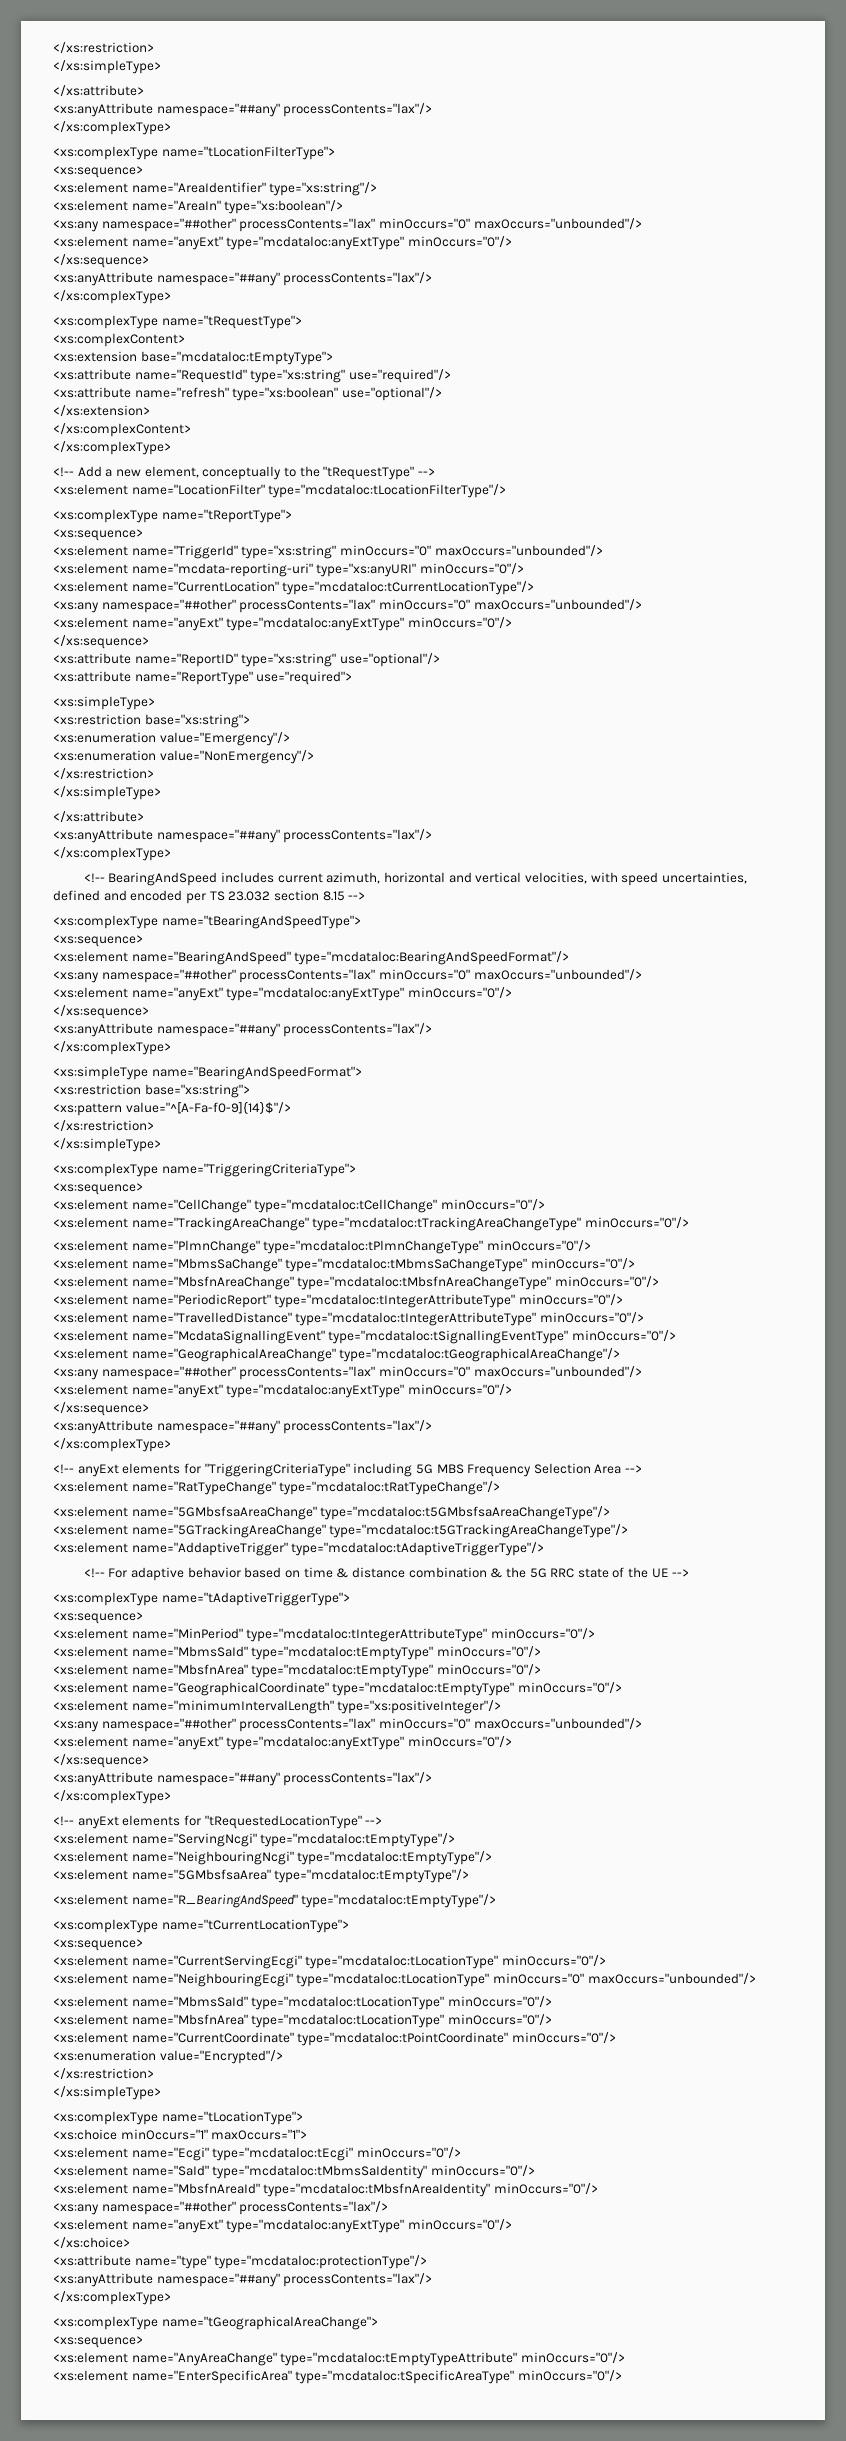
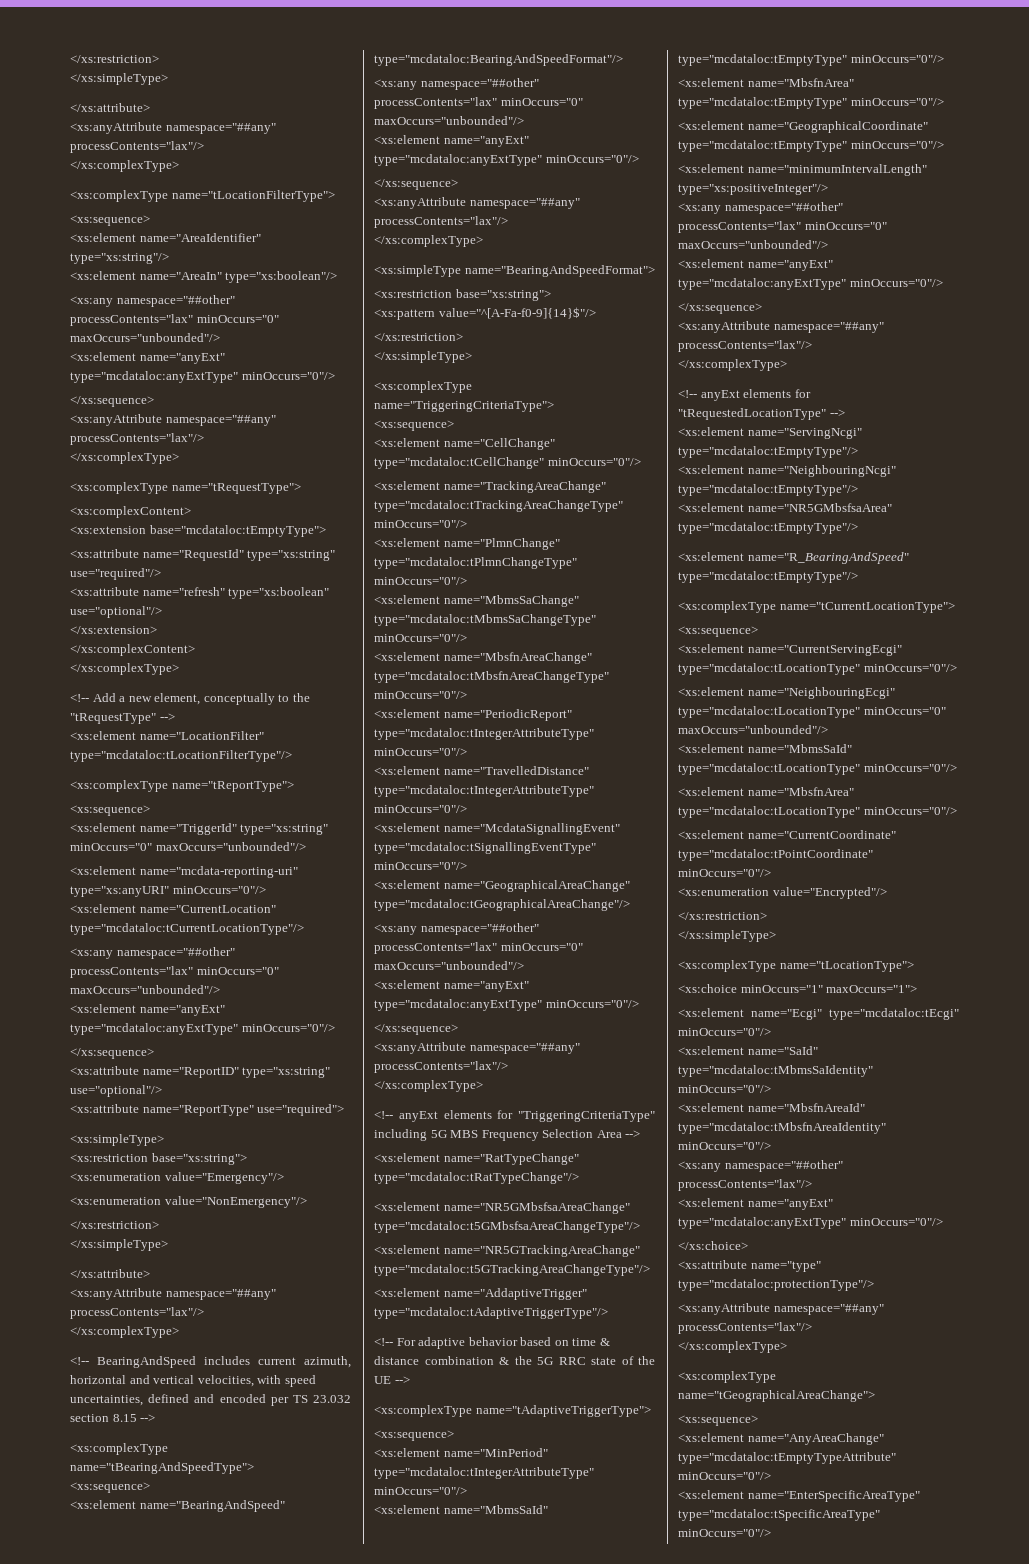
- <xs:element name="5GMbsfsaAreaChange" type="mcdataloc:t5GMbsfsaAreaChangeType"/>
+ <xs:element name="NR5GMbsfsaAreaChange" type="mcdataloc:t5GMbsfsaAreaChangeType"/>
- <xs:element name="5GTrackingAreaChange" type="mcdataloc:t5GTrackingAreaChangeType"/>
+ <xs:element name="NR5GTrackingAreaChange" type="mcdataloc:t5GTrackingAreaChangeType"/>
- <xs:element name="5GMbsfsaArea" type="mcdataloc:tEmptyType"/>
+ <xs:element name="NR5GMbsfsaArea" type="mcdataloc:tEmptyType"/>
- <xs:element name="EnterSpecificArea" type="mcdataloc:tSpecificAreaType" minOccurs="0"/>
+ <xs:element name="EnterSpecificAreaType" type="mcdataloc:tSpecificAreaType" minOccurs="0"/>

